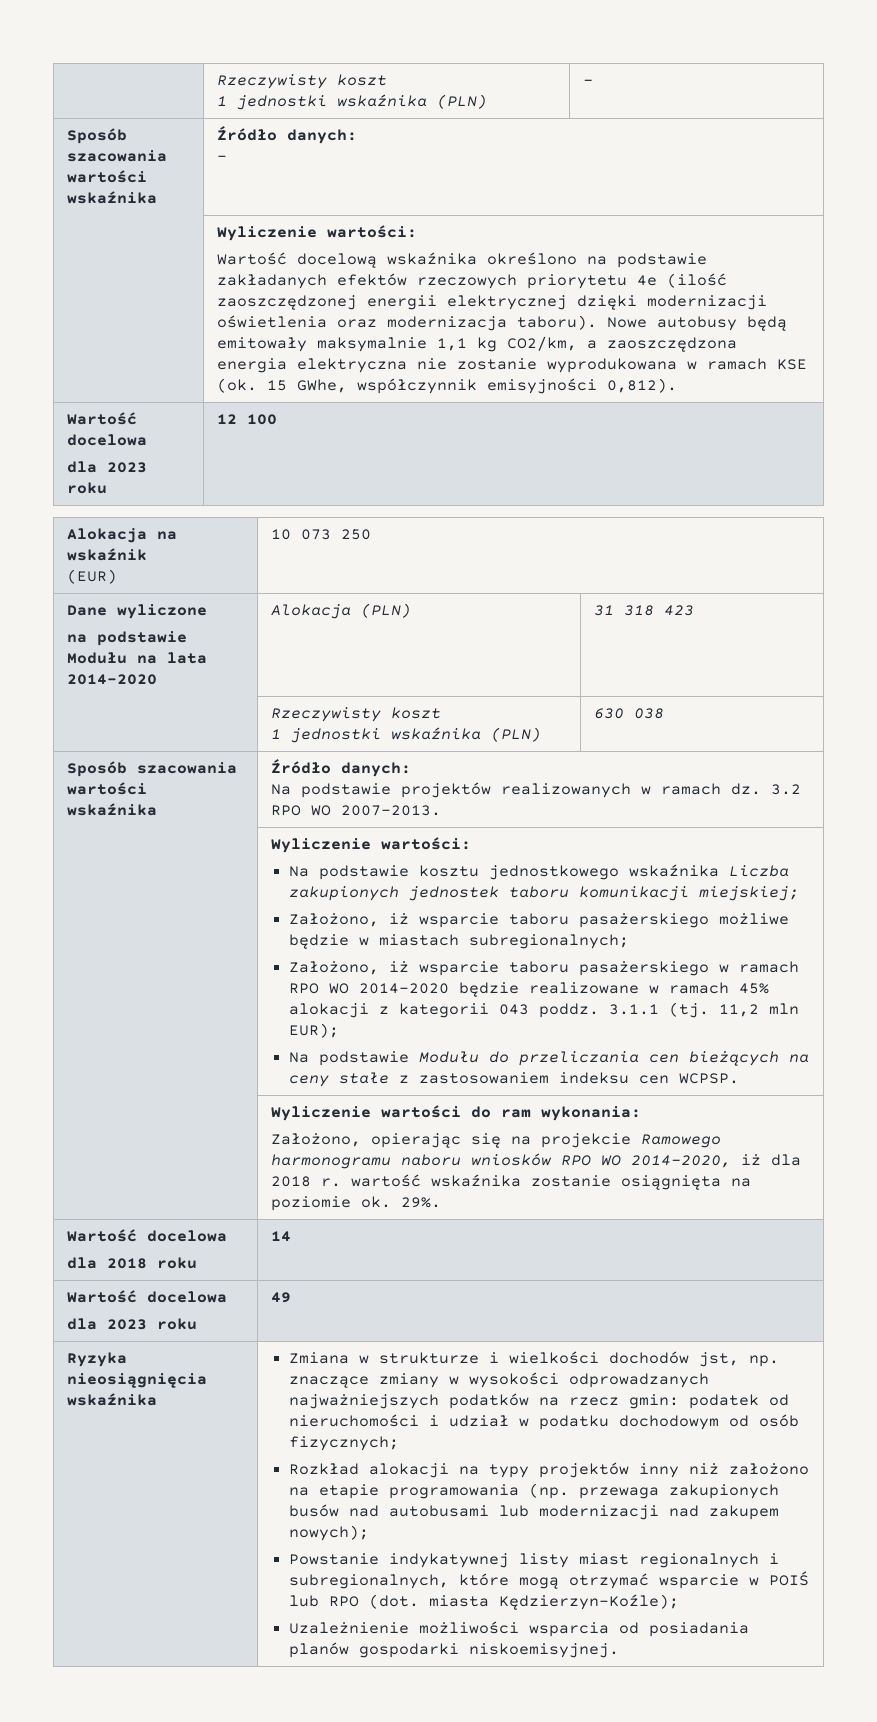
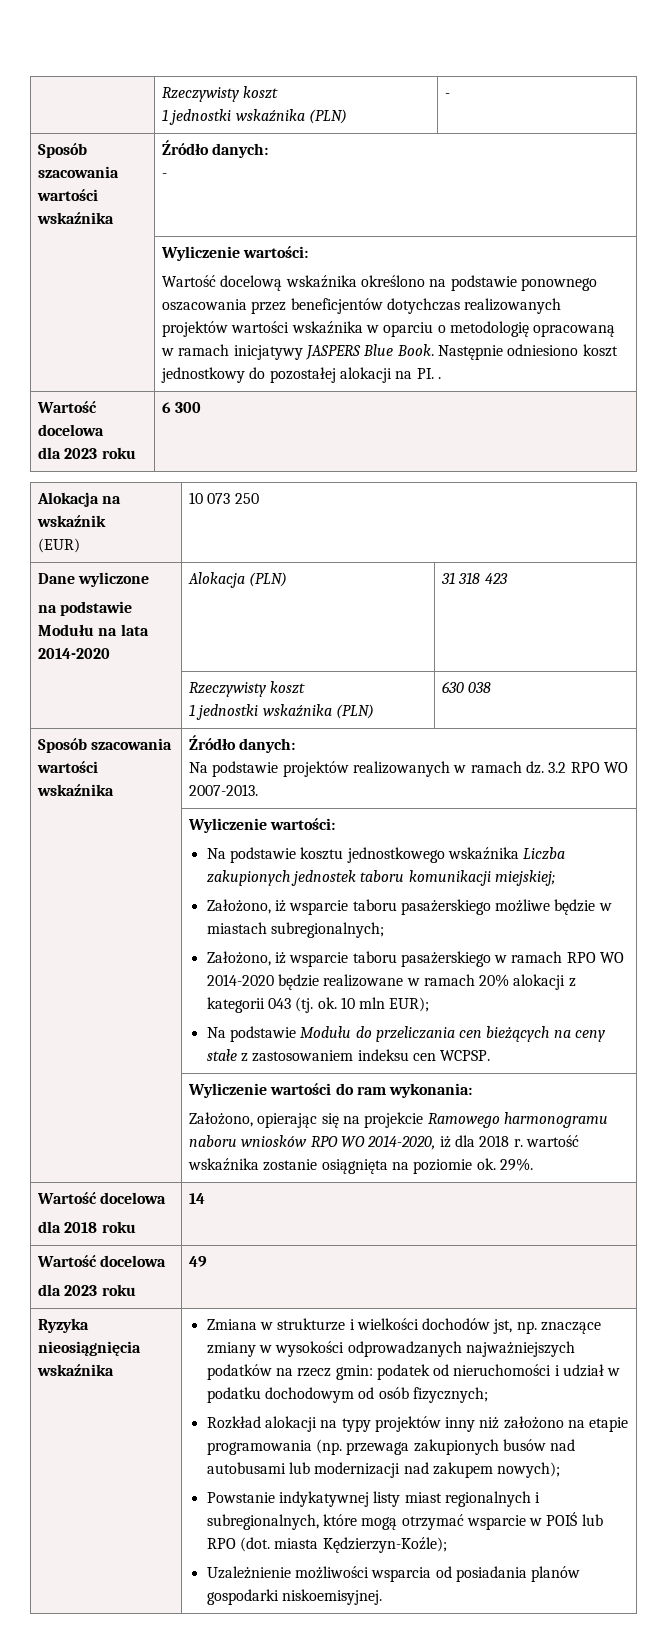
- Wartość docelową wskaźnika określono na podstawie zakładanych efektów rzeczowych priorytetu 4e (ilość zaoszczędzonej energii elektrycznej dzięki modernizacji oświetlenia oraz modernizacja taboru). Nowe autobusy będą emitowały maksymalnie 1,1 kg CO2/km, a zaoszczędzona energia elektryczna nie zostanie wyprodukowana w ramach KSE (ok. 15 GWhe, współczynnik emisyjności 0,812).
+ Wartość docelową wskaźnika określono na podstawie ponownego oszacowania przez beneficjentów dotychczas realizowanych projektów wartości wskaźnika w oparciu o metodologię opracowaną w ramach inicjatywy JASPERS Blue Book. Następnie odniesiono koszt jednostkowy do pozostałej alokacji na PI. .
  Wartość docelowa
- dla 2023 roku | 12 100
+ dla 2023 roku | 6 300
- Założono, iż wsparcie taboru pasażerskiego w ramach RPO WO 2014-2020 będzie realizowane w ramach 45% alokacji z kategorii 043 poddz. 3.1.1 (tj. 11,2 mln EUR);
+ Założono, iż wsparcie taboru pasażerskiego w ramach RPO WO 2014-2020 będzie realizowane w ramach 20% alokacji z kategorii 043 (tj. ok. 10 mln EUR);

